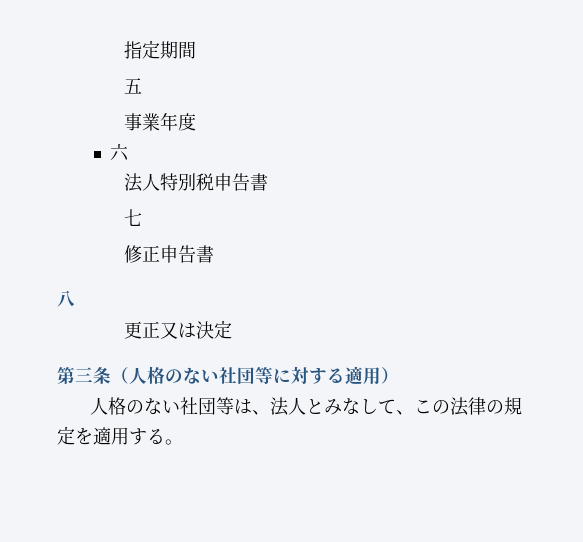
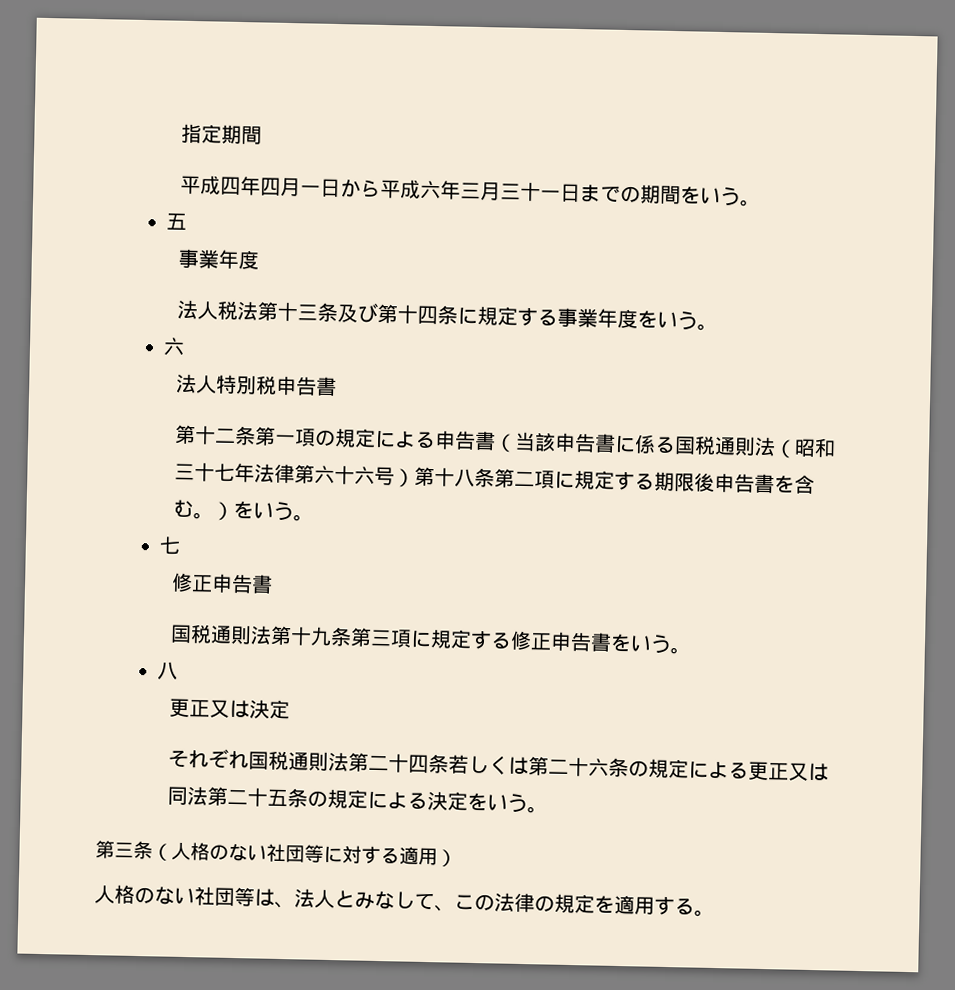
+ 平成四年四月一日から平成六年三月三十一日までの期間をいう。
  五
  事業年度
+ 法人税法第十三条及び第十四条に規定する事業年度をいう。
+ 第十二条第一項の規定による申告書（当該申告書に係る国税通則法（昭和三十七年法律第六十六号）第十八条第二項に規定する期限後申告書を含む。）をいう。
  七
  修正申告書
+ 国税通則法第十九条第三項に規定する修正申告書をいう。
  八
  更正又は決定
+ それぞれ国税通則法第二十四条若しくは第二十六条の規定による更正又は同法第二十五条の規定による決定をいう。

